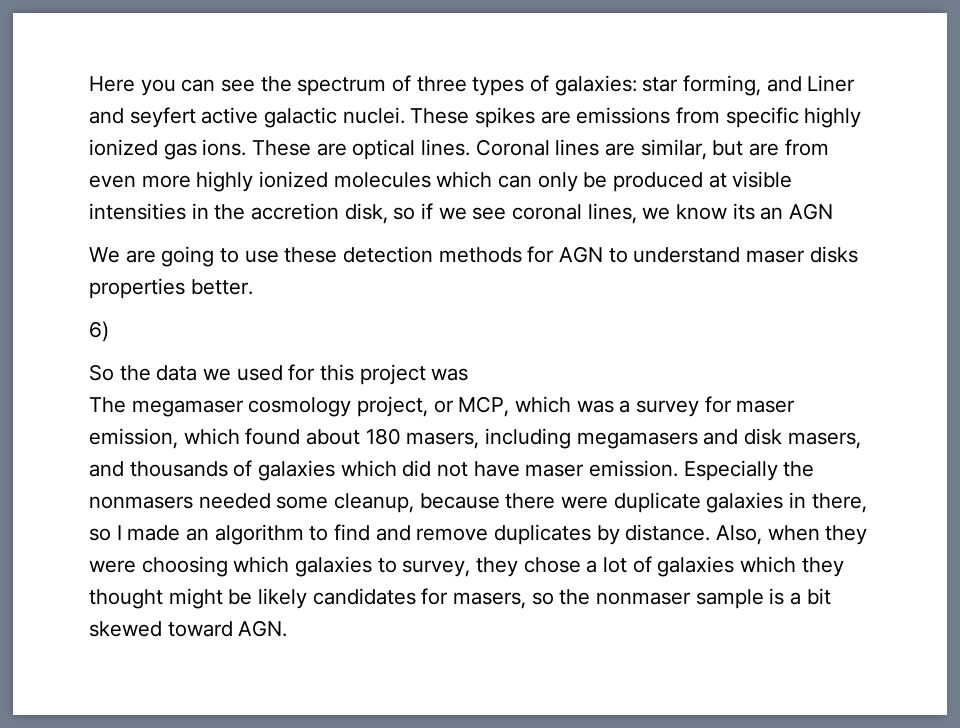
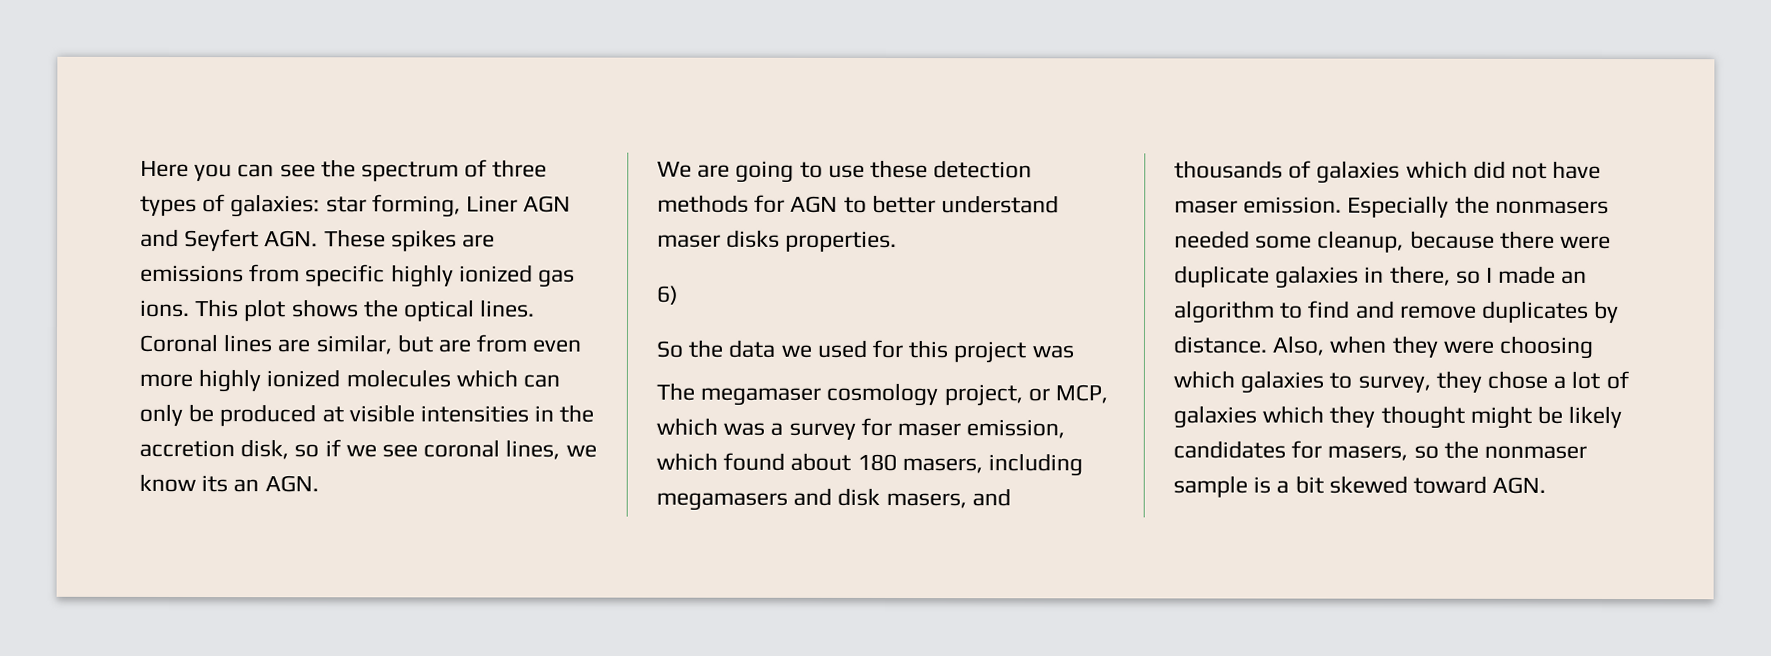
- Here you can see the spectrum of three types of galaxies: star forming, and Liner and seyfert active galactic nuclei. These spikes are emissions from specific highly ionized gas ions.
+ Here you can see the spectrum of three types of galaxies: star forming, Liner AGN and Seyfert AGN. These spikes are emissions from specific highly ionized gas ions.
- These are optical lines.
+ This plot shows the optical lines.
- Coronal lines are similar, but are from even more highly ionized molecules which can only be produced at visible intensities in the accretion disk, so if we see coronal lines, we know its an AGN
+ Coronal lines are similar, but are from even more highly ionized molecules which can only be produced at visible intensities in the accretion disk, so if we see coronal lines, we know its an AGN.
- We are going to use these detection methods for AGN to understand maser disks properties better.
+ We are going to use these detection methods for AGN to better understand maser disks properties.

